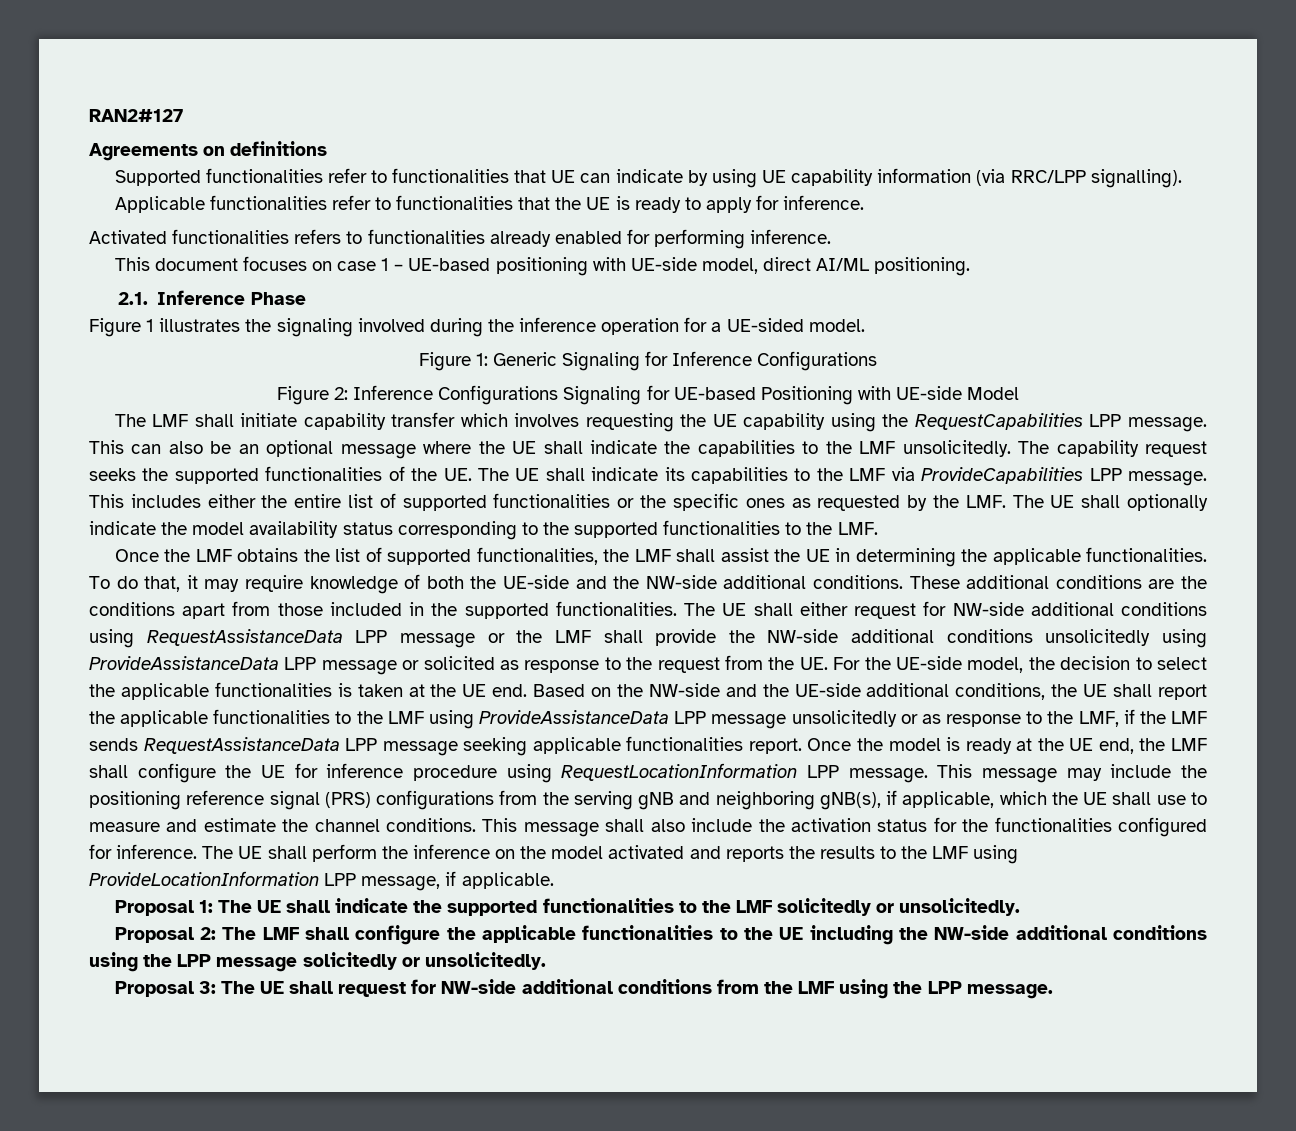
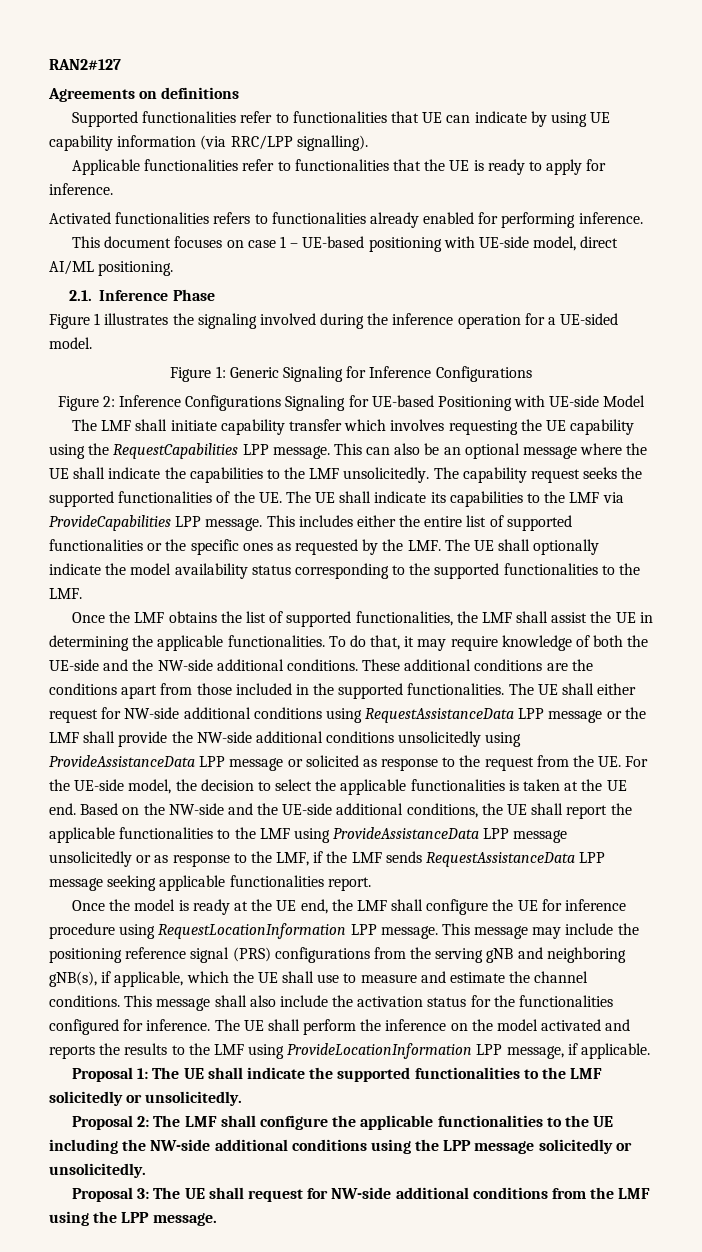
- Based on the NW-side and the UE-side additional conditions, the UE shall report the applicable functionalities to the LMF using ProvideAssistanceData LPP message unsolicitedly or as response to the LMF, if the LMF sends RequestAssistanceData LPP message seeking applicable functionalities report. Once the model is ready at the UE end, the LMF shall configure the UE for inference procedure using RequestLocationInformation LPP message.
+ Based on the NW-side and the UE-side additional conditions, the UE shall report the applicable functionalities to the LMF using ProvideAssistanceData LPP message unsolicitedly or as response to the LMF, if the LMF sends RequestAssistanceData LPP message seeking applicable functionalities report.
+ Once the model is ready at the UE end, the LMF shall configure the UE for inference procedure using RequestLocationInformation LPP message.

